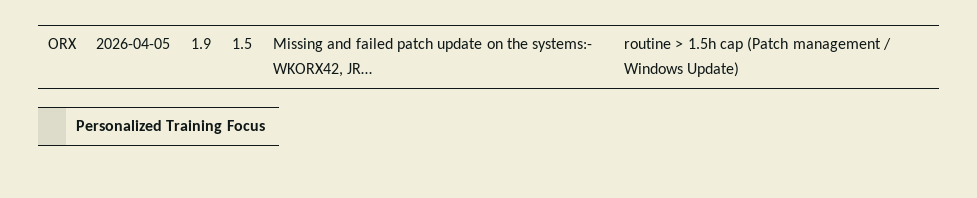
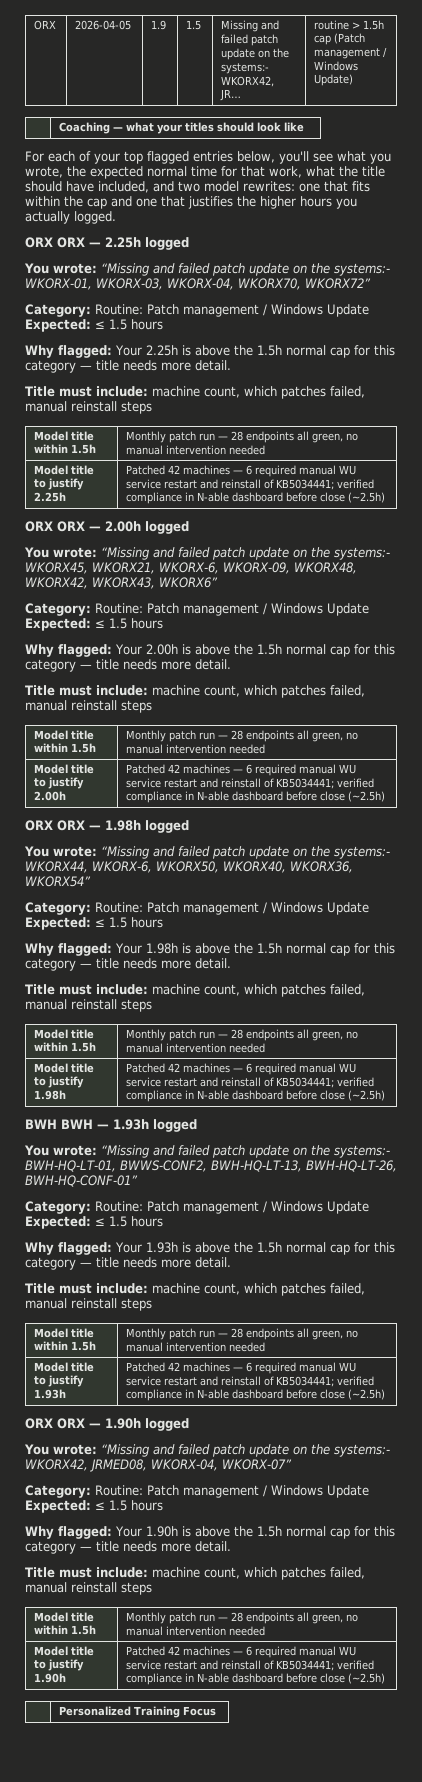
+ | Coaching — what your titles should look like
+ For each of your top flagged entries below, you'll see what you wrote, the expected normal time for that work, what the title should have included, and two model rewrites: one that fits within the cap and one that justifies the higher hours you actually logged.
+ ORX ORX — 2.25h logged
+ You wrote: “Missing and failed patch update on the systems:- WKORX-01, WKORX-03, WKORX-04, WKORX70, WKORX72”
+ Category: Routine: Patch management / Windows Update Expected: ≤ 1.5 hours
+ Why flagged: Your 2.25h is above the 1.5h normal cap for this category — title needs more detail.
+ Title must include: machine count, which patches failed, manual reinstall steps
+ Model title within 1.5h | Monthly patch run — 28 endpoints all green, no manual intervention needed
+ Model title to justify 2.25h | Patched 42 machines — 6 required manual WU service restart and reinstall of KB5034441; verified compliance in N-able dashboard before close (~2.5h)
+ ORX ORX — 2.00h logged
+ You wrote: “Missing and failed patch update on the systems:- WKORX45, WKORX21, WKORX-6, WKORX-09, WKORX48, WKORX42, WKORX43, WKORX6”
+ Category: Routine: Patch management / Windows Update Expected: ≤ 1.5 hours
+ Why flagged: Your 2.00h is above the 1.5h normal cap for this category — title needs more detail.
+ Title must include: machine count, which patches failed, manual reinstall steps
+ Model title within 1.5h | Monthly patch run — 28 endpoints all green, no manual intervention needed
+ Model title to justify 2.00h | Patched 42 machines — 6 required manual WU service restart and reinstall of KB5034441; verified compliance in N-able dashboard before close (~2.5h)
+ ORX ORX — 1.98h logged
+ You wrote: “Missing and failed patch update on the systems:- WKORX44, WKORX-6, WKORX50, WKORX40, WKORX36, WKORX54”
+ Category: Routine: Patch management / Windows Update Expected: ≤ 1.5 hours
+ Why flagged: Your 1.98h is above the 1.5h normal cap for this category — title needs more detail.
+ Title must include: machine count, which patches failed, manual reinstall steps
+ Model title within 1.5h | Monthly patch run — 28 endpoints all green, no manual intervention needed
+ Model title to justify 1.98h | Patched 42 machines — 6 required manual WU service restart and reinstall of KB5034441; verified compliance in N-able dashboard before close (~2.5h)
+ BWH BWH — 1.93h logged
+ You wrote: “Missing and failed patch update on the systems:- BWH-HQ-LT-01, BWWS-CONF2, BWH-HQ-LT-13, BWH-HQ-LT-26, BWH-HQ-CONF-01”
+ Category: Routine: Patch management / Windows Update Expected: ≤ 1.5 hours
+ Why flagged: Your 1.93h is above the 1.5h normal cap for this category — title needs more detail.
+ Title must include: machine count, which patches failed, manual reinstall steps
+ Model title within 1.5h | Monthly patch run — 28 endpoints all green, no manual intervention needed
+ Model title to justify 1.93h | Patched 42 machines — 6 required manual WU service restart and reinstall of KB5034441; verified compliance in N-able dashboard before close (~2.5h)
+ ORX ORX — 1.90h logged
+ You wrote: “Missing and failed patch update on the systems:- WKORX42, JRMED08, WKORX-04, WKORX-07”
+ Category: Routine: Patch management / Windows Update Expected: ≤ 1.5 hours
+ Why flagged: Your 1.90h is above the 1.5h normal cap for this category — title needs more detail.
+ Title must include: machine count, which patches failed, manual reinstall steps
+ Model title within 1.5h | Monthly patch run — 28 endpoints all green, no manual intervention needed
+ Model title to justify 1.90h | Patched 42 machines — 6 required manual WU service restart and reinstall of KB5034441; verified compliance in N-able dashboard before close (~2.5h)

